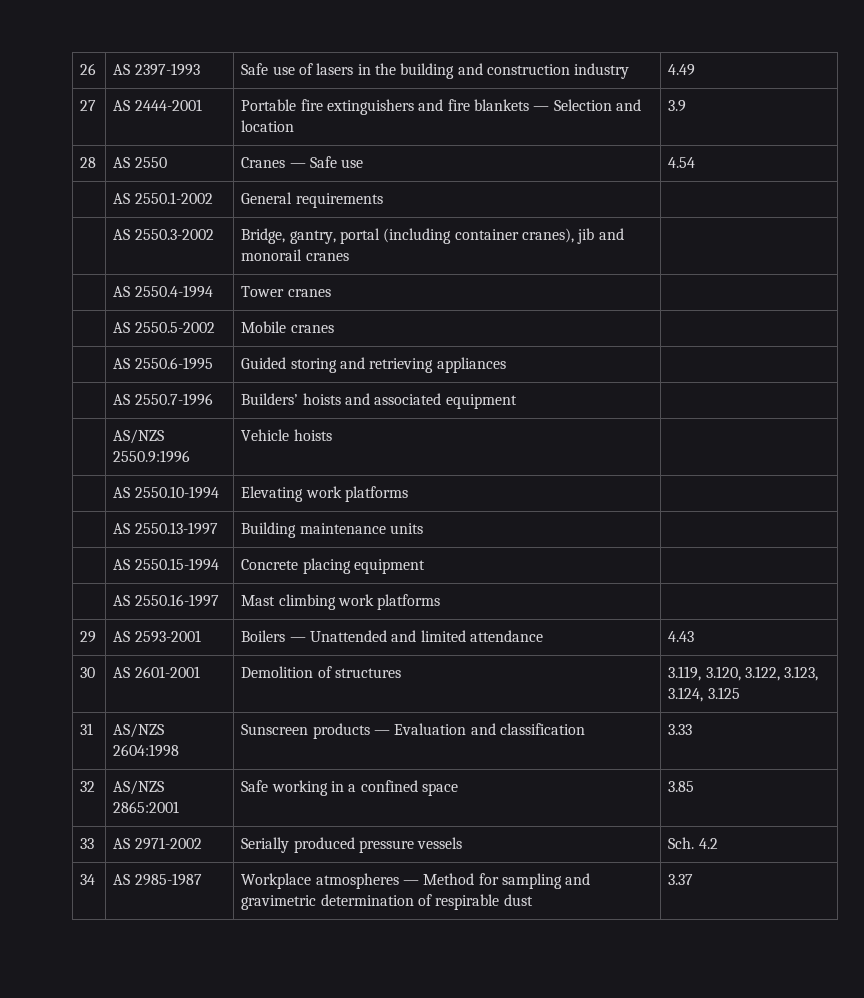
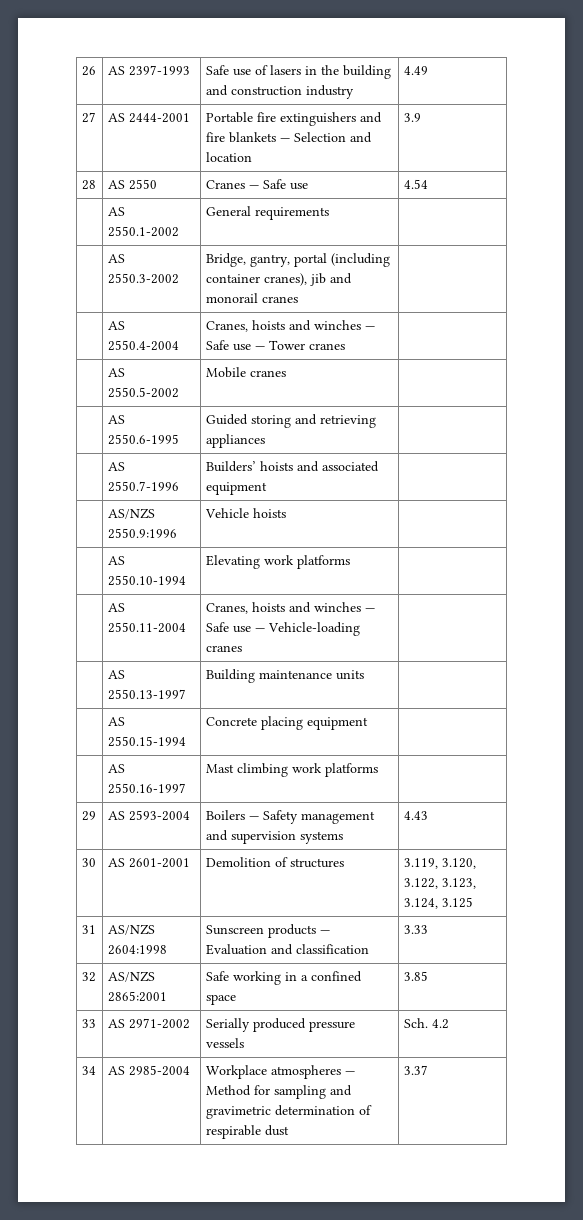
- | AS 2550.4-1994 | Tower cranes |
+ | AS 2550.4-2004 | Cranes, hoists and winches — Safe use — Tower cranes |
+ | AS 2550.11-2004 | Cranes, hoists and winches — Safe use — Vehicle-loading cranes |
- 29 | AS 2593-2001 | Boilers — Unattended and limited attendance | 4.43
+ 29 | AS 2593-2004 | Boilers — Safety management and supervision systems | 4.43
- 34 | AS 2985-1987 | Workplace atmospheres — Method for sampling and gravimetric determination of respirable dust | 3.37
+ 34 | AS 2985-2004 | Workplace atmospheres — Method for sampling and gravimetric determination of respirable dust | 3.37

